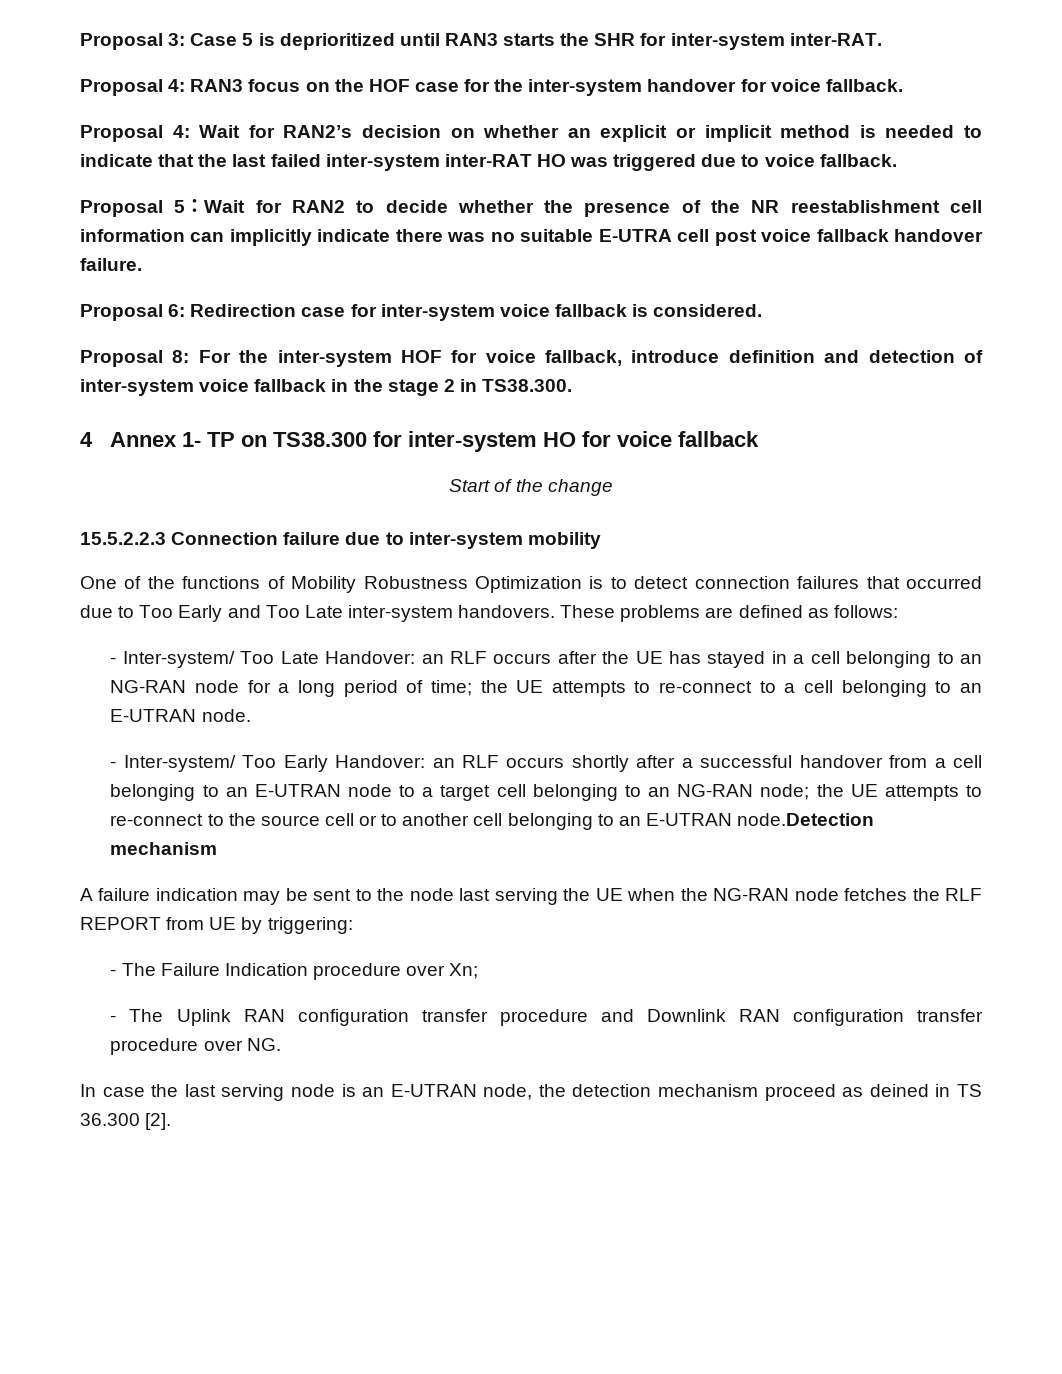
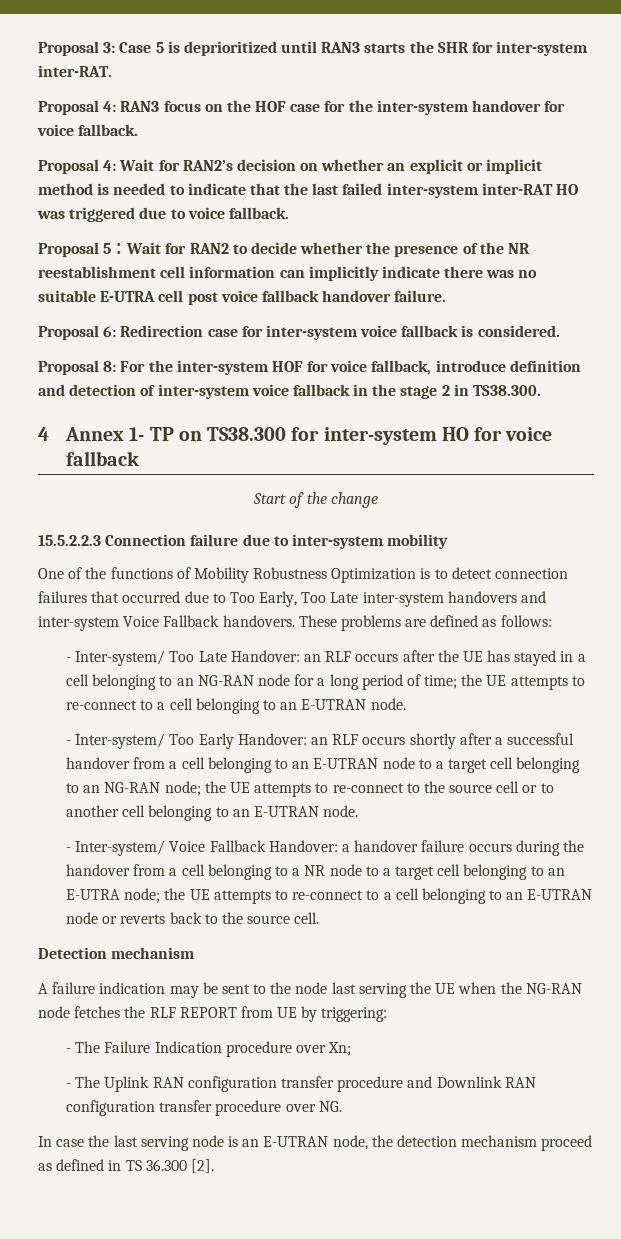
- One of the functions of Mobility Robustness Optimization is to detect connection failures that occurred due to Too Early and Too Late inter-system handovers.
+ One of the functions of Mobility Robustness Optimization is to detect connection failures that occurred due to Too Early, Too Late inter-system handovers and inter-system Voice Fallback handovers.
- - Inter-system/ Too Early Handover: an RLF occurs shortly after a successful handover from a cell belonging to an E-UTRAN node to a target cell belonging to an NG-RAN node; the UE attempts to re-connect to the source cell or to another cell belonging to an E-UTRAN node.Detection mechanism
+ - Inter-system/ Too Early Handover: an RLF occurs shortly after a successful handover from a cell belonging to an E-UTRAN node to a target cell belonging to an NG-RAN node; the UE attempts to re-connect to the source cell or to another cell belonging to an E-UTRAN node.
+ - Inter-system/ Voice Fallback Handover: a handover failure occurs during the handover from a cell belonging to a NR node to a target cell belonging to an E-UTRA node; the UE attempts to re-connect to a cell belonging to an E-UTRAN node or reverts back to the source cell.
+ Detection mechanism
- In case the last serving node is an E-UTRAN node, the detection mechanism proceed as deined in TS 36.300 [2].
+ In case the last serving node is an E-UTRAN node, the detection mechanism proceed as defined in TS 36.300 [2].

